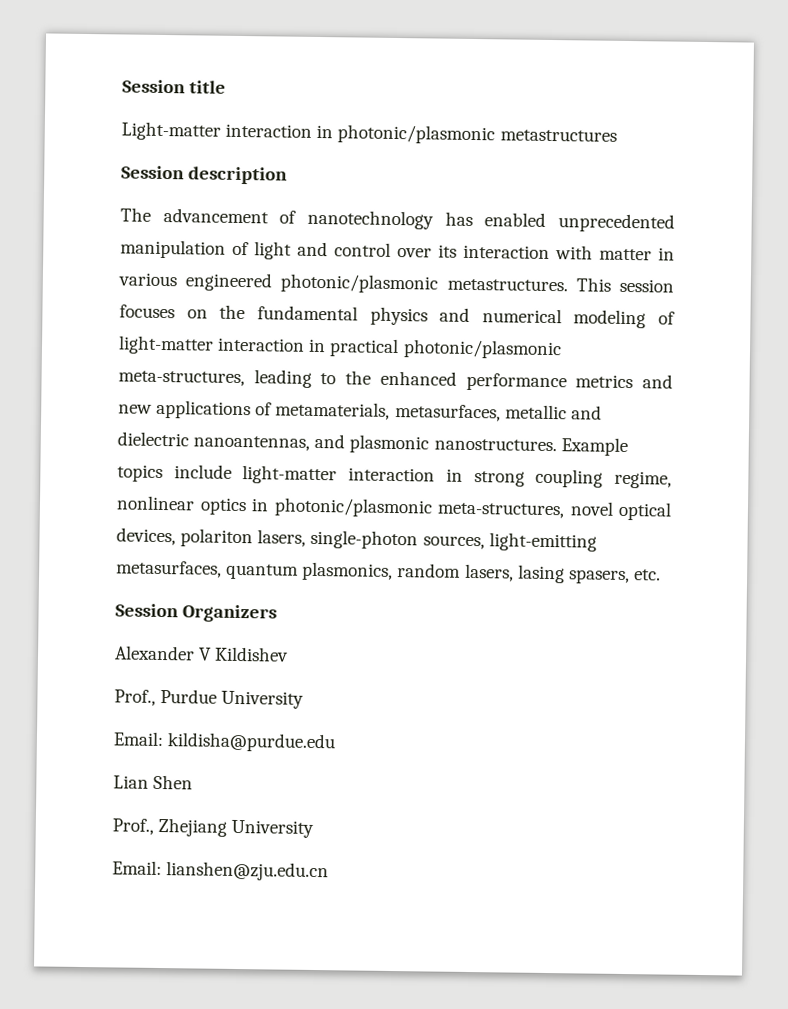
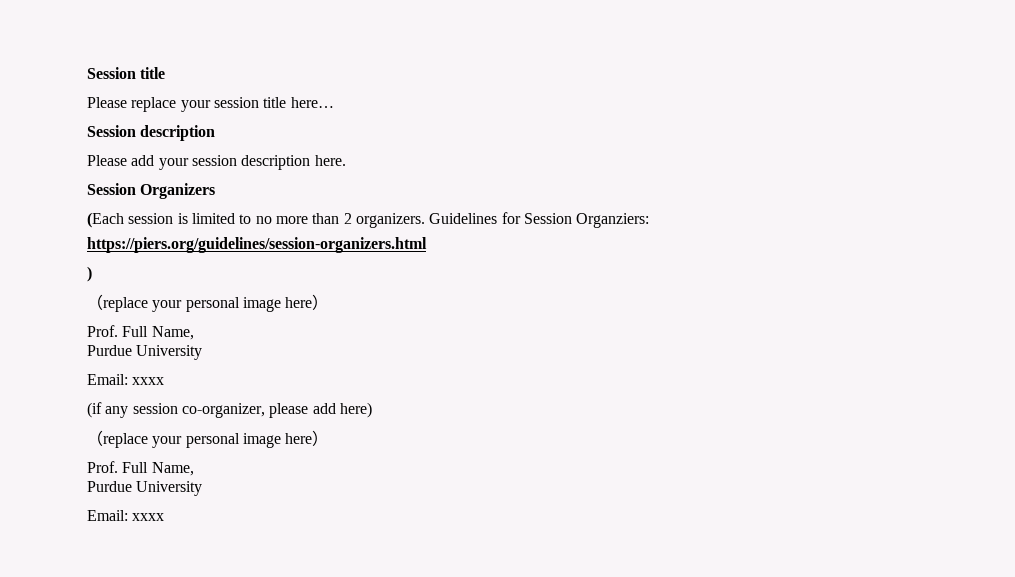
- Light-matter interaction in photonic/plasmonic metastructures
+ Please replace your session title here…
  Session description
- The advancement of nanotechnology has enabled unprecedented manipulation of light and control over its interaction with matter in various engineered photonic/plasmonic metastructures. This session focuses on the fundamental physics and numerical modeling of light-matter interaction in practical photonic/plasmonic meta-structures, leading to the enhanced performance metrics and new applications of metamaterials, metasurfaces, metallic and dielectric nanoantennas, and plasmonic nanostructures. Example topics include light-matter interaction in strong coupling regime, nonlinear optics in photonic/plasmonic meta-structures, novel optical devices, polariton lasers, single-photon sources, light-emitting metasurfaces, quantum plasmonics, random lasers, lasing spasers, etc.
+ Please add your session description here.
  Session Organizers
- Alexander V Kildishev
- Prof., Purdue University
- Email: kildisha@purdue.edu
- Lian Shen
- Prof., Zhejiang University
- Email: lianshen@zju.edu.cn
+ (Each session is limited to no more than 2 organizers. Guidelines for Session Organziers:
+ https://piers.org/guidelines/session-organizers.html
+ )
+ （replace your personal image here）
+ Prof. Full Name,
+ Purdue University
+ Email: xxxx
+ (if any session co-organizer, please add here)
+ （replace your personal image here）
+ Prof. Full Name,
+ Purdue University
+ Email: xxxx

